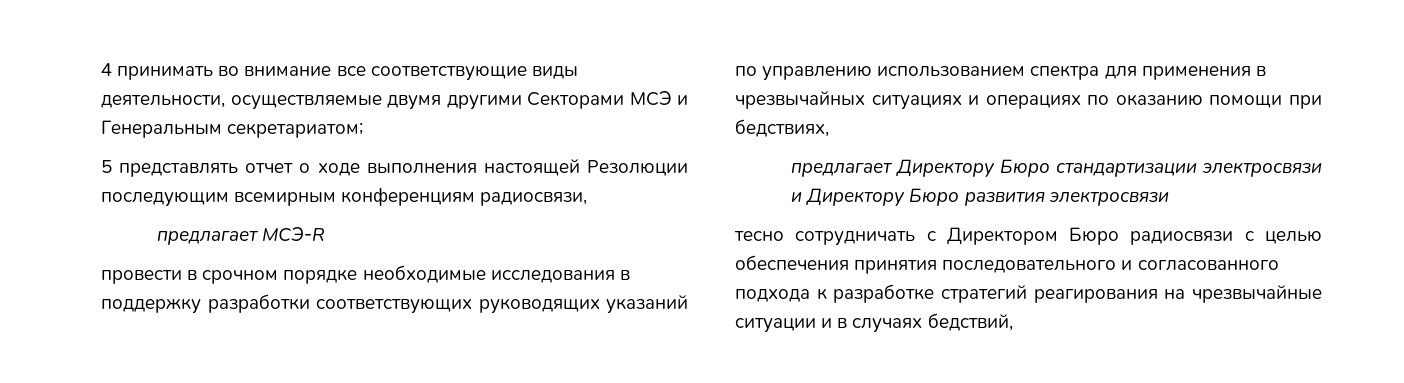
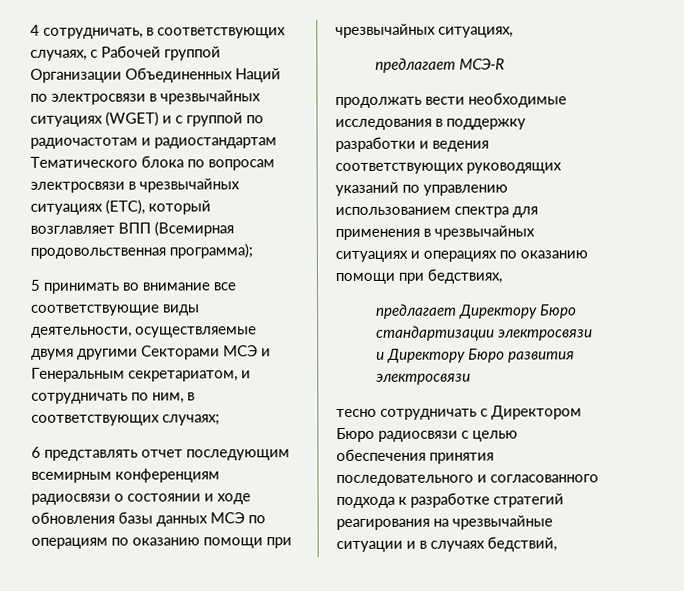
- 4 принимать во внимание все соответствующие виды деятельности, осуществляемые двумя другими Секторами МСЭ и Генеральным секретариатом;
- 5 представлять отчет о ходе выполнения настоящей Резолюции последующим всемирным конференциям радиосвязи,
+ 4 сотрудничать, в соответствующих случаях, с Рабочей группой Организации Объединенных Наций по электросвязи в чрезвычайных ситуациях (WGET) и с группой по радиочастотам и радиостандартам Тематического блока по вопросам электросвязи в чрезвычайных ситуациях (ETC), который возглавляет ВПП (Всемирная продовольственная программа);
+ 5 принимать во внимание все соответствующие виды деятельности, осуществляемые двумя другими Секторами МСЭ и Генеральным секретариатом, и сотрудничать по ним, в соответствующих случаях;
+ 6 представлять отчет последующим всемирным конференциям радиосвязи о состоянии и ходе обновления базы данных МСЭ по операциям по оказанию помощи при чрезвычайных ситуациях,
  предлагает МСЭ-R
- провести в срочном порядке необходимые исследования в поддержку разработки соответствующих руководящих указаний по управлению использованием спектра для применения в чрезвычайных ситуациях и операциях по оказанию помощи при бедствиях,
+ продолжать вести необходимые исследования в поддержку разработки и ведения соответствующих руководящих указаний по управлению использованием спектра для применения в чрезвычайных ситуациях и операциях по оказанию помощи при бедствиях,

